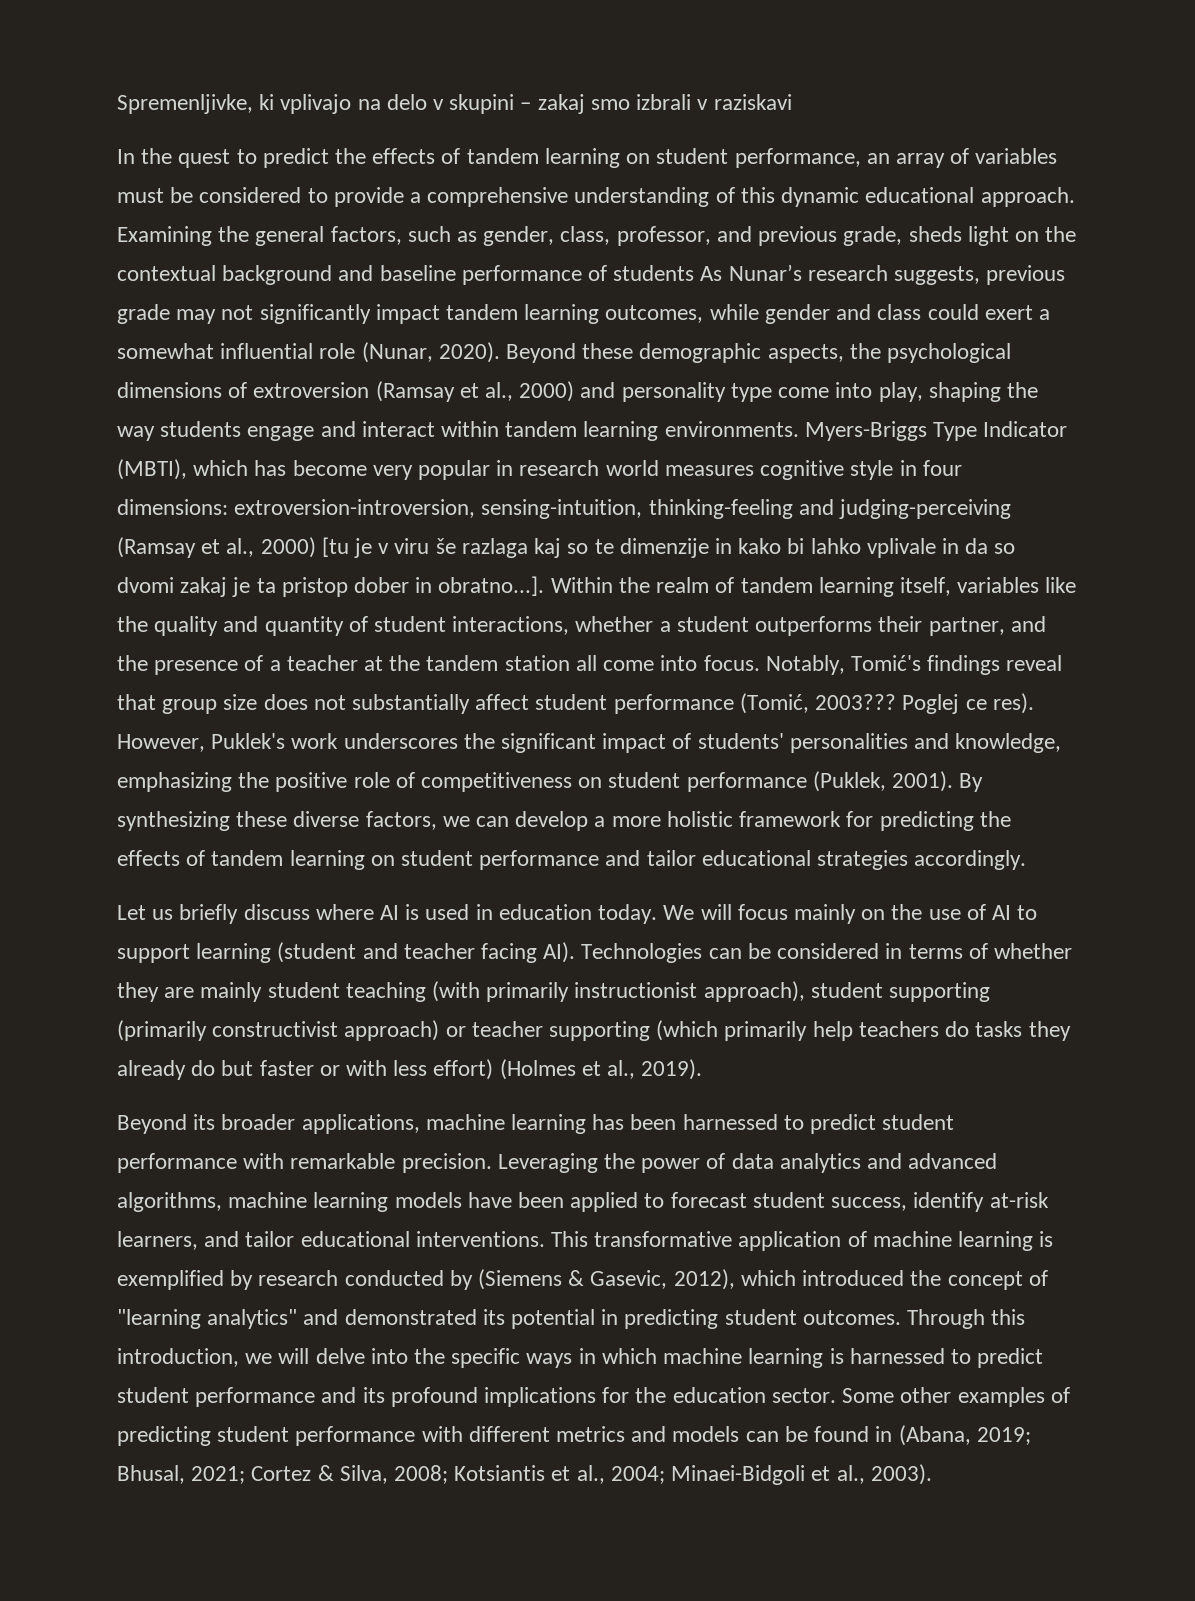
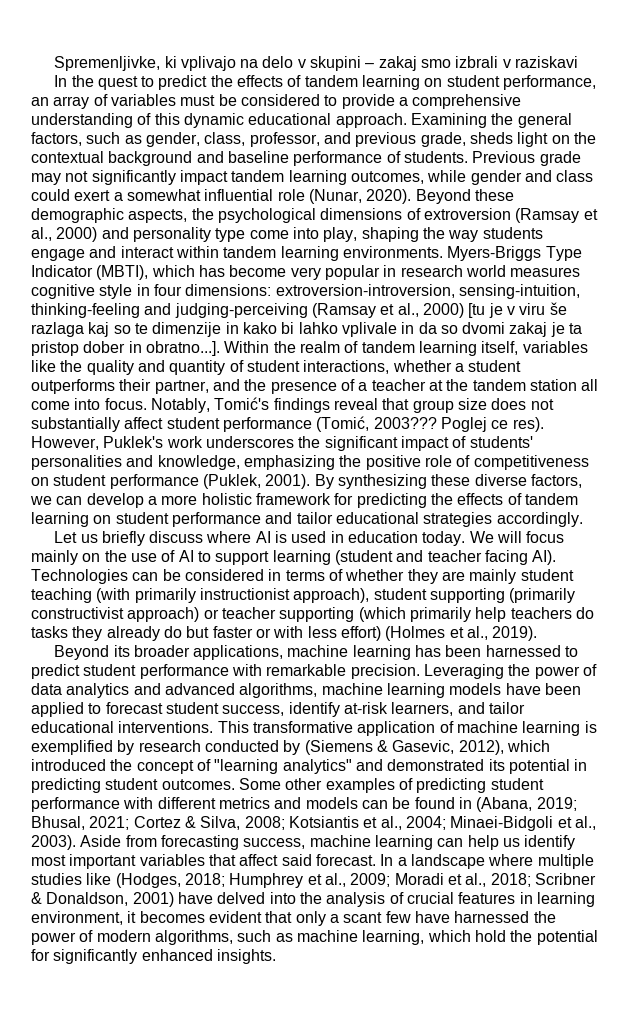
- Examining the general factors, such as gender, class, professor, and previous grade, sheds light on the contextual background and baseline performance of students As Nunar’s research suggests, previous grade may not significantly impact tandem learning outcomes, while gender and class could exert a somewhat influential role (Nunar, 2020).
+ Examining the general factors, such as gender, class, professor, and previous grade, sheds light on the contextual background and baseline performance of students. Previous grade may not significantly impact tandem learning outcomes, while gender and class could exert a somewhat influential role (Nunar, 2020).
- Through this introduction, we will delve into the specific ways in which machine learning is harnessed to predict student performance and its profound implications for the education sector.
+ Aside from forecasting success, machine learning can help us identify most important variables that affect said forecast. In a landscape where multiple studies like (Hodges, 2018; Humphrey et al., 2009; Moradi et al., 2018; Scribner & Donaldson, 2001) have delved into the analysis of crucial features in learning environment, it becomes evident that only a scant few have harnessed the power of modern algorithms, such as machine learning, which hold the potential for significantly enhanced insights.

